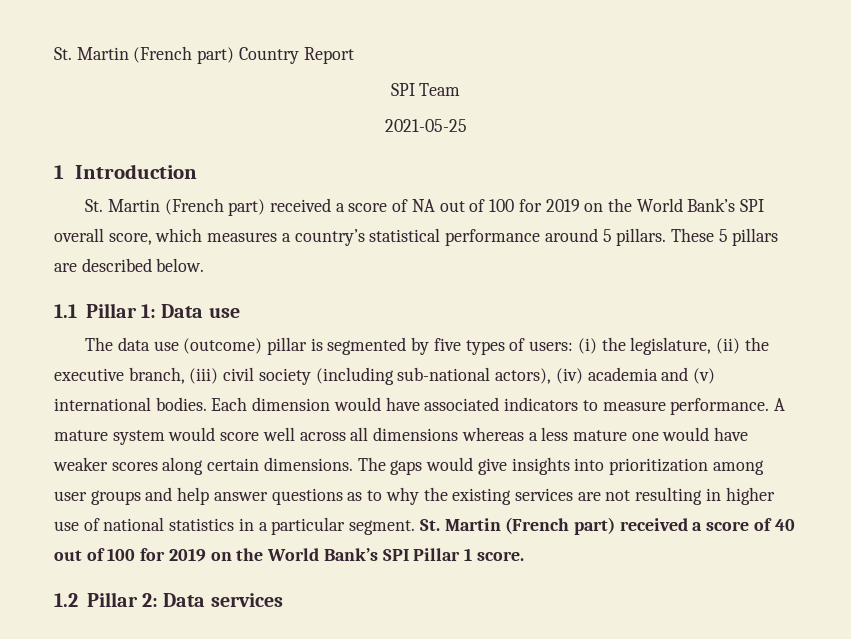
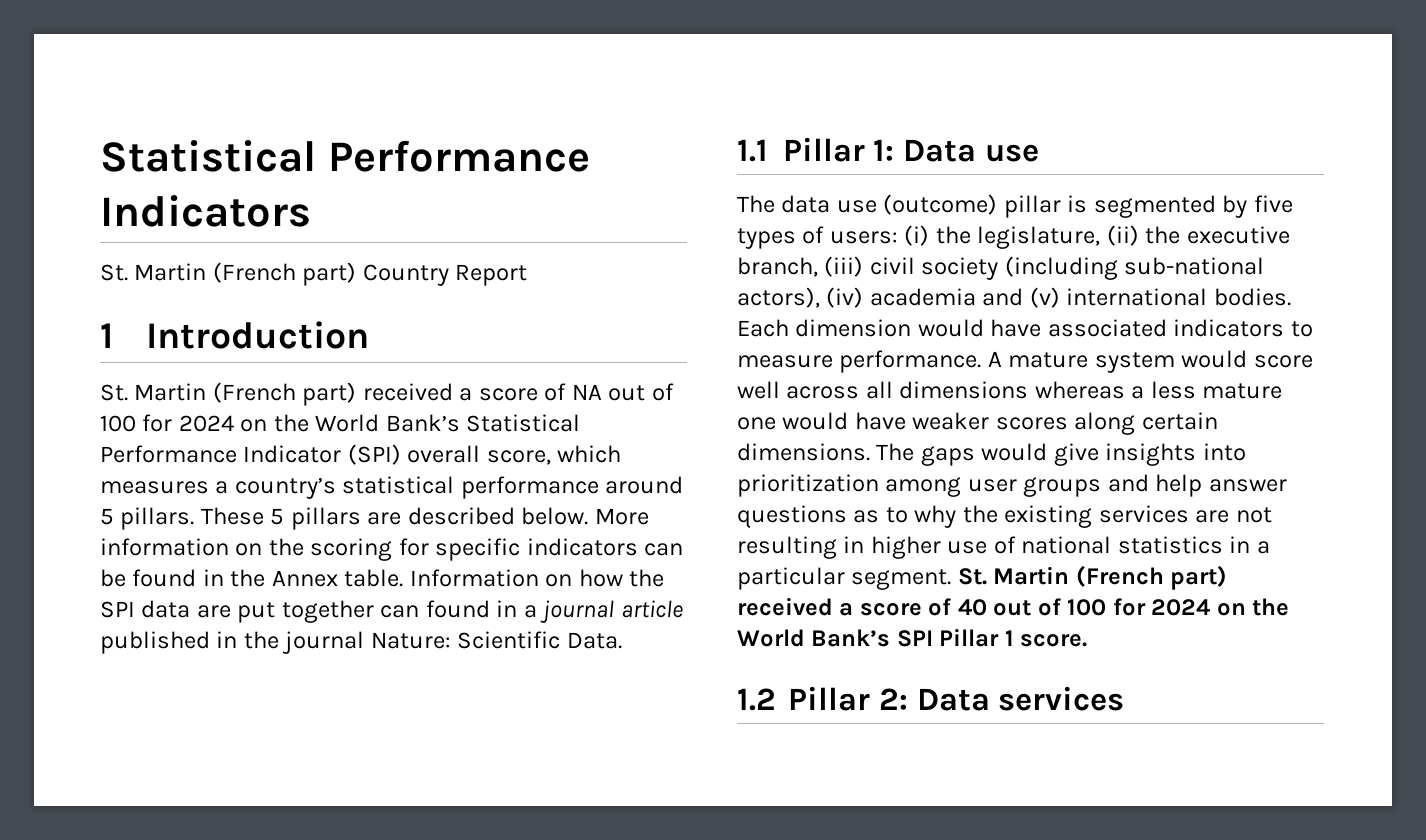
+ Statistical Performance Indicators
- SPI Team
- 2021-05-25
- St. Martin (French part) received a score of NA out of 100 for 2019 on the World Bank’s SPI overall score, which measures a country’s statistical performance around 5 pillars.
+ St. Martin (French part) received a score of NA out of 100 for 2024 on the World Bank’s Statistical Performance Indicator (SPI) overall score, which measures a country’s statistical performance around 5 pillars.
+ More information on the scoring for specific indicators can be found in the Annex table. Information on how the SPI data are put together can found in a journal article published in the journal Nature: Scientific Data.
- St. Martin (French part) received a score of 40 out of 100 for 2019 on the World Bank’s SPI Pillar 1 score.
+ St. Martin (French part) received a score of 40 out of 100 for 2024 on the World Bank’s SPI Pillar 1 score.

